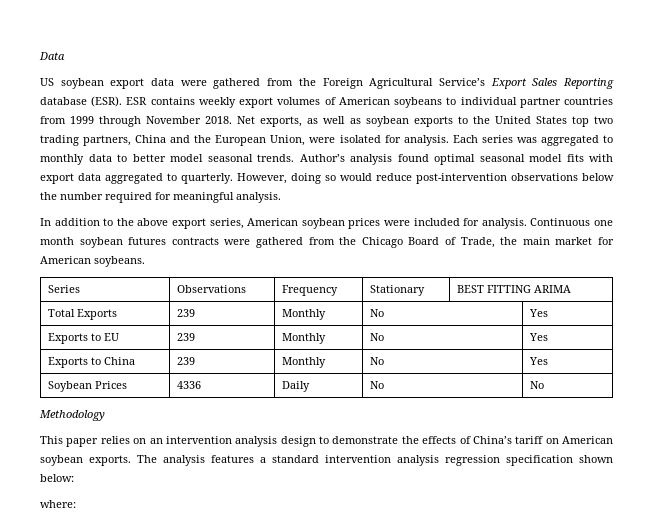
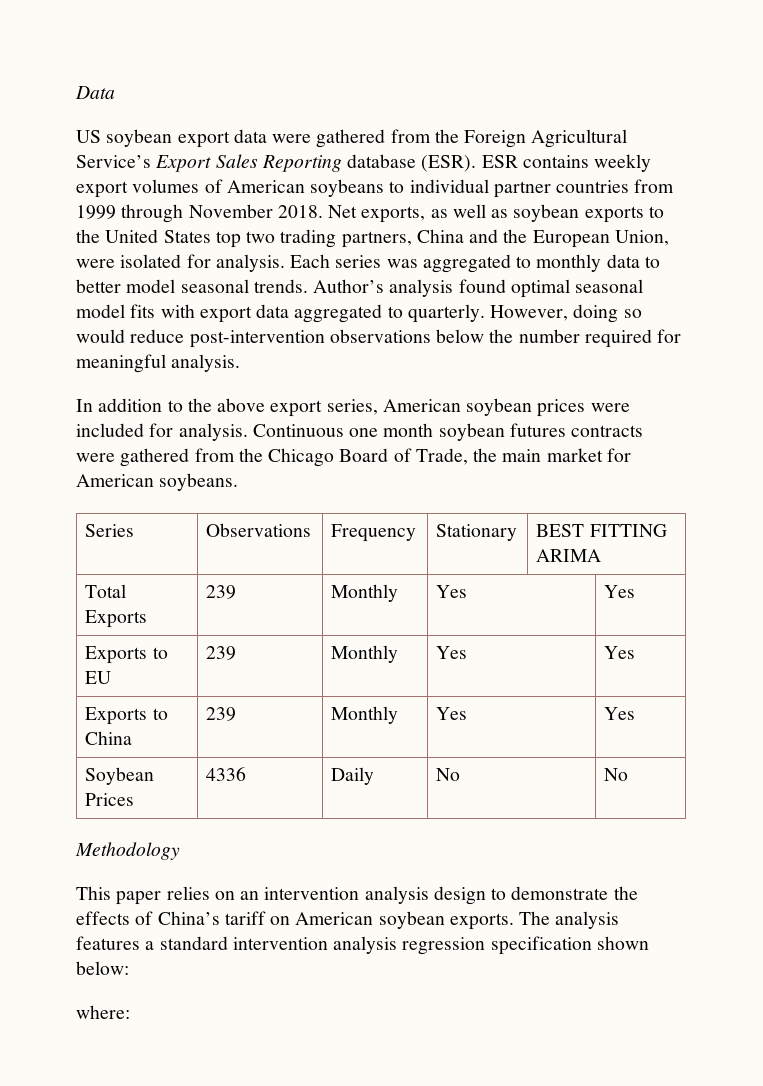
- Total Exports | 239 | Monthly | No | Yes
+ Total Exports | 239 | Monthly | Yes | Yes
- Exports to EU | 239 | Monthly | No | Yes
+ Exports to EU | 239 | Monthly | Yes | Yes
- Exports to China | 239 | Monthly | No | Yes
+ Exports to China | 239 | Monthly | Yes | Yes

